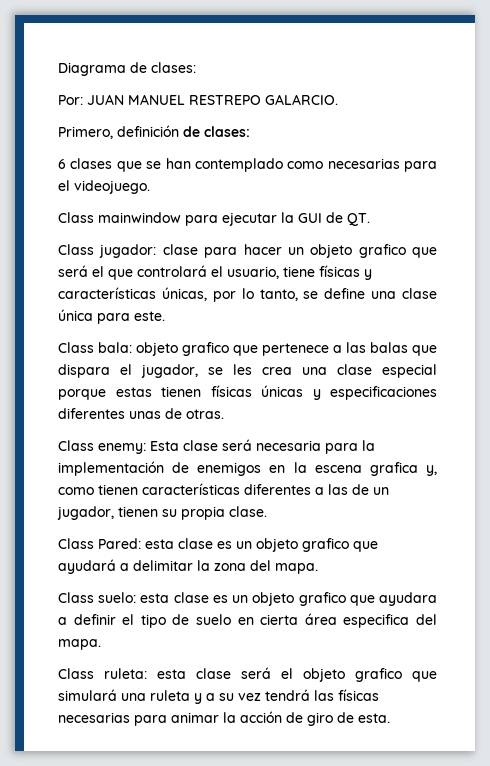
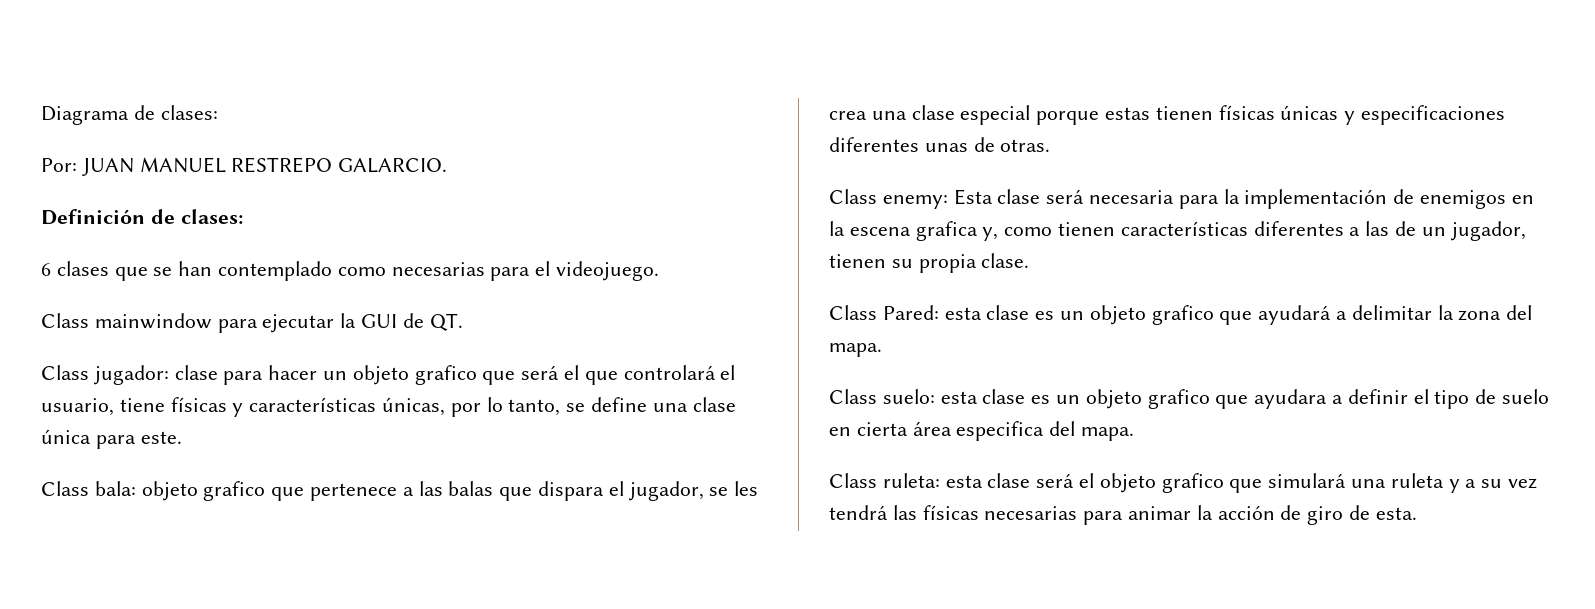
- Primero, definición de clases:
+ Definición de clases:

